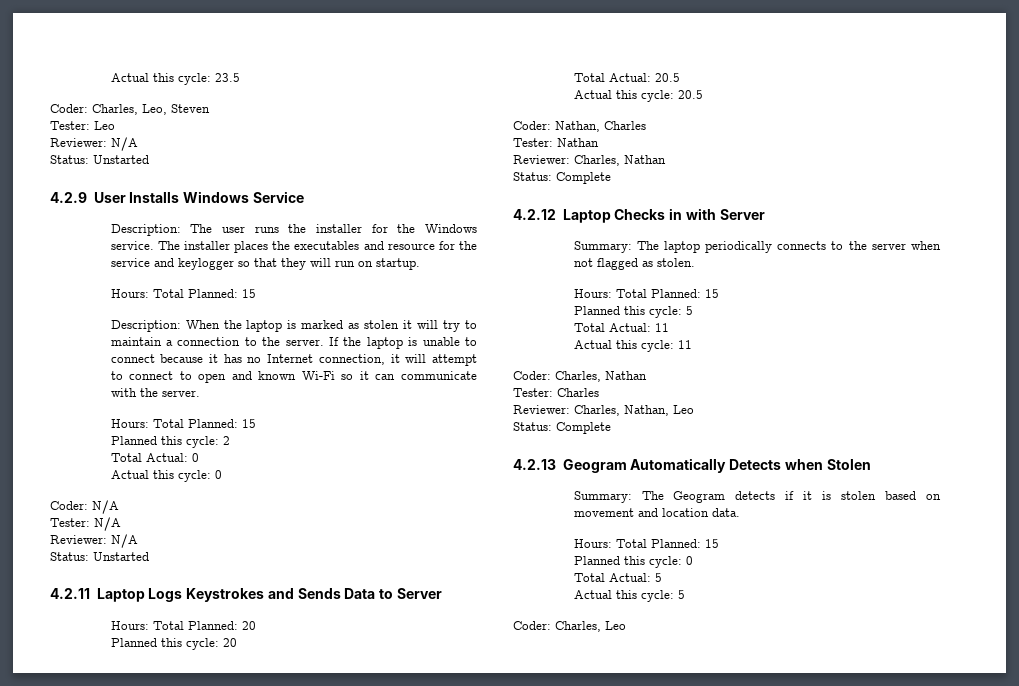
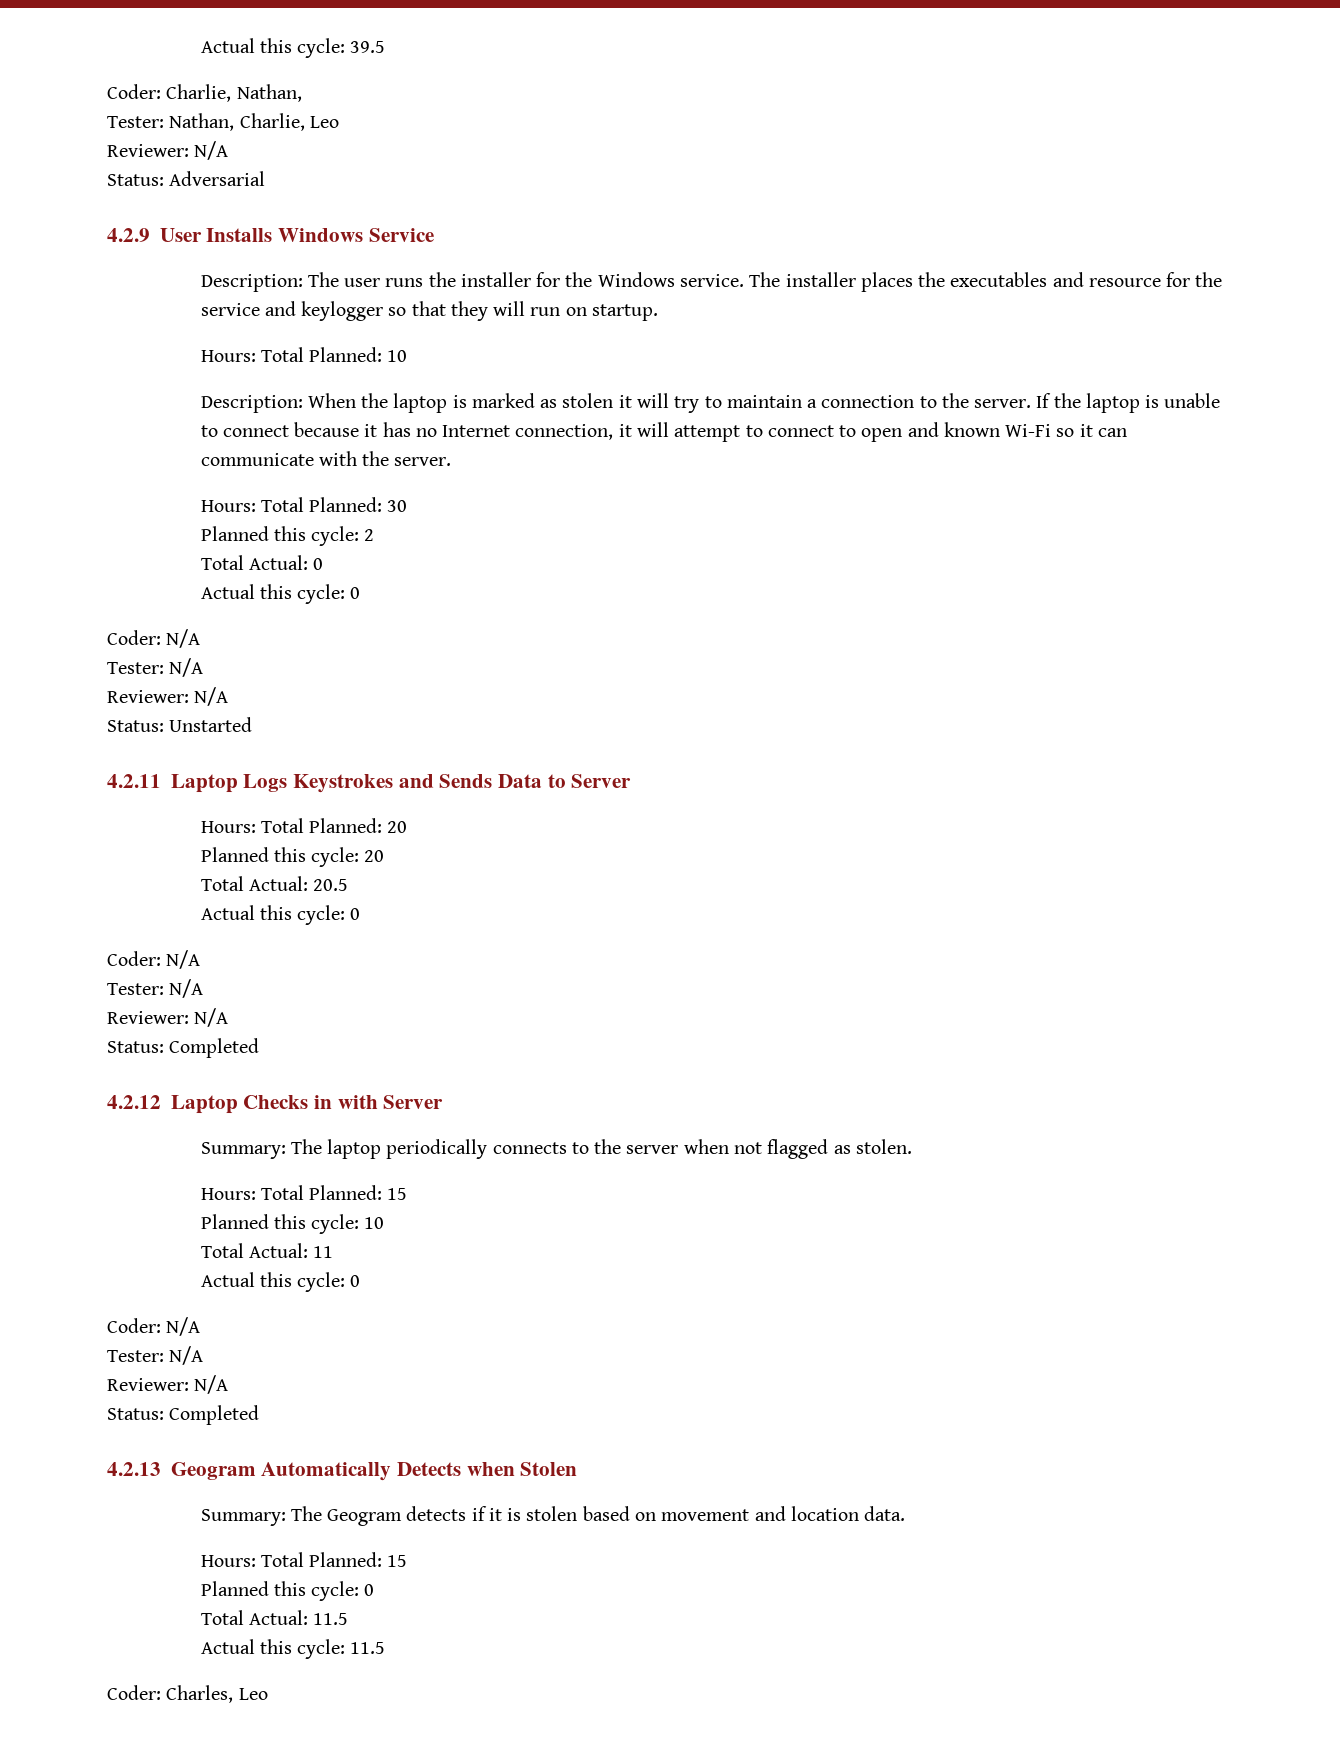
- Actual this cycle: 23.5
- Coder: Charles, Leo, Steven
- Tester: Leo
+ Actual this cycle: 39.5
+ Coder: Charlie, Nathan,
+ Tester: Nathan, Charlie, Leo
  Reviewer: N/A
- Status: Unstarted
+ Status: Adversarial
  The installer places the executables and resource for the service and keylogger so that they will run on startup.
- Hours: Total Planned: 15
+ Hours: Total Planned: 10
  If the laptop is unable to connect because it has no Internet connection, it will attempt to connect to open and known Wi-Fi so it can communicate with the server.
- Hours: Total Planned: 15
+ Hours: Total Planned: 30
  Total Actual: 20.5
- Actual this cycle: 20.5
- Coder: Nathan, Charles
- Tester: Nathan
- Reviewer: Charles, Nathan
- Status: Complete
+ Actual this cycle: 0
+ Coder: N/A
+ Tester: N/A
+ Reviewer: N/A
+ Status: Completed
- Planned this cycle: 5
+ Planned this cycle: 10
  Total Actual: 11
- Actual this cycle: 11
- Coder: Charles, Nathan
- Tester: Charles
- Reviewer: Charles, Nathan, Leo
- Status: Complete
+ Actual this cycle: 0
+ Coder: N/A
+ Tester: N/A
+ Reviewer: N/A
+ Status: Completed
- Total Actual: 5
- Actual this cycle: 5
+ Total Actual: 11.5
+ Actual this cycle: 11.5

